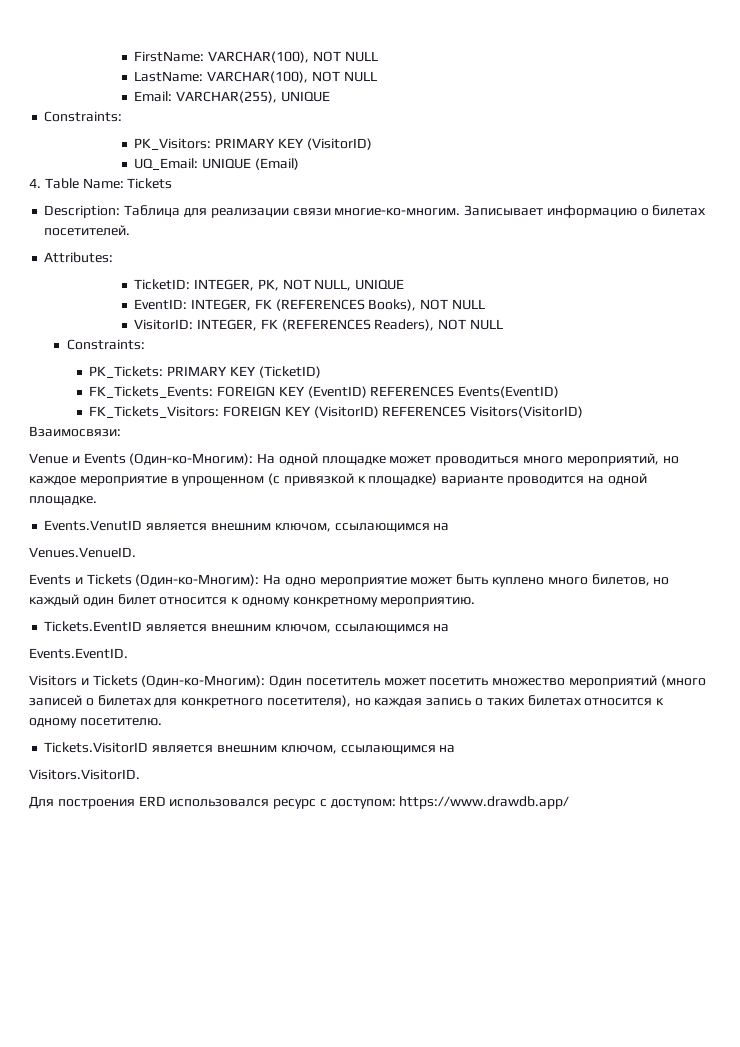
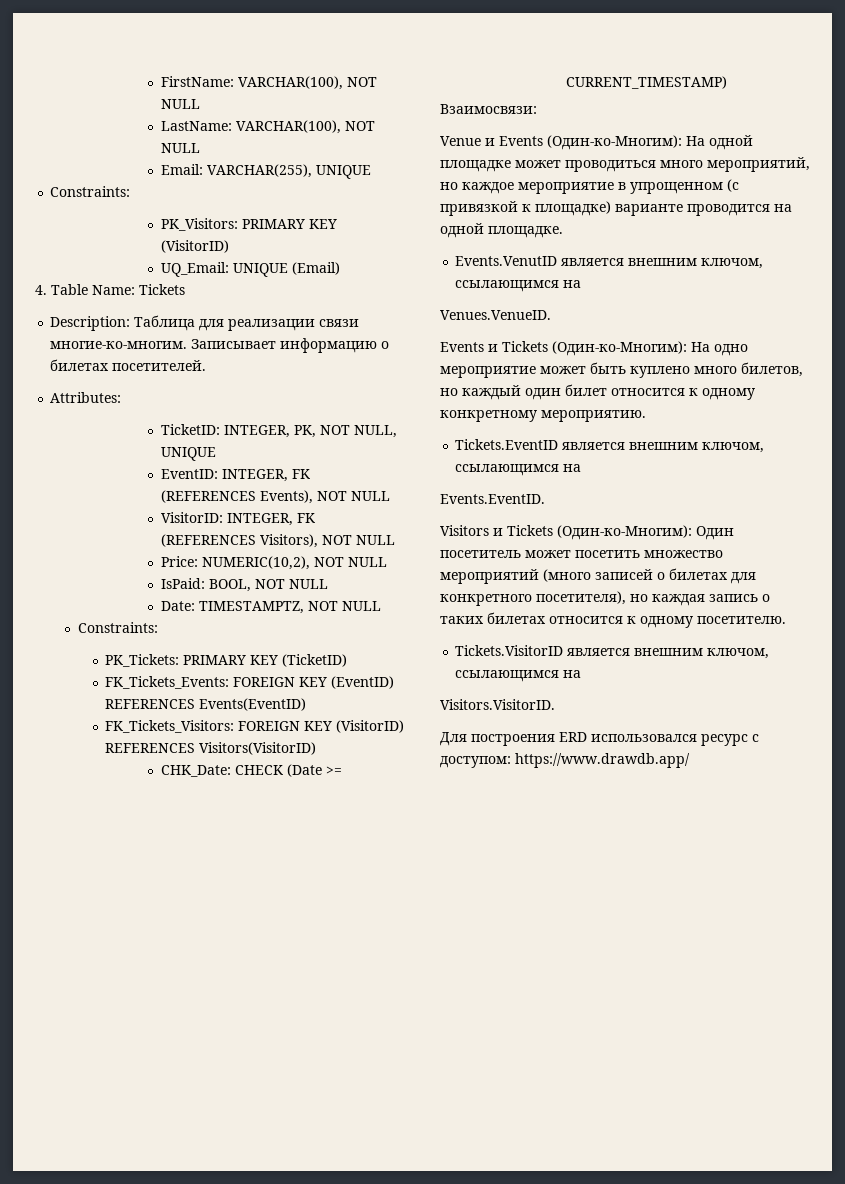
- EventID: INTEGER, FK (REFERENCES Books), NOT NULL
+ EventID: INTEGER, FK (REFERENCES Events), NOT NULL
- VisitorID: INTEGER, FK (REFERENCES Readers), NOT NULL
+ VisitorID: INTEGER, FK (REFERENCES Visitors), NOT NULL
+ Price: NUMERIC(10,2), NOT NULL
+ IsPaid: BOOL, NOT NULL
+ Date: TIMESTAMPTZ, NOT NULL
+ CHK_Date: CHECK (Date >= CURRENT_TIMESTAMP)

